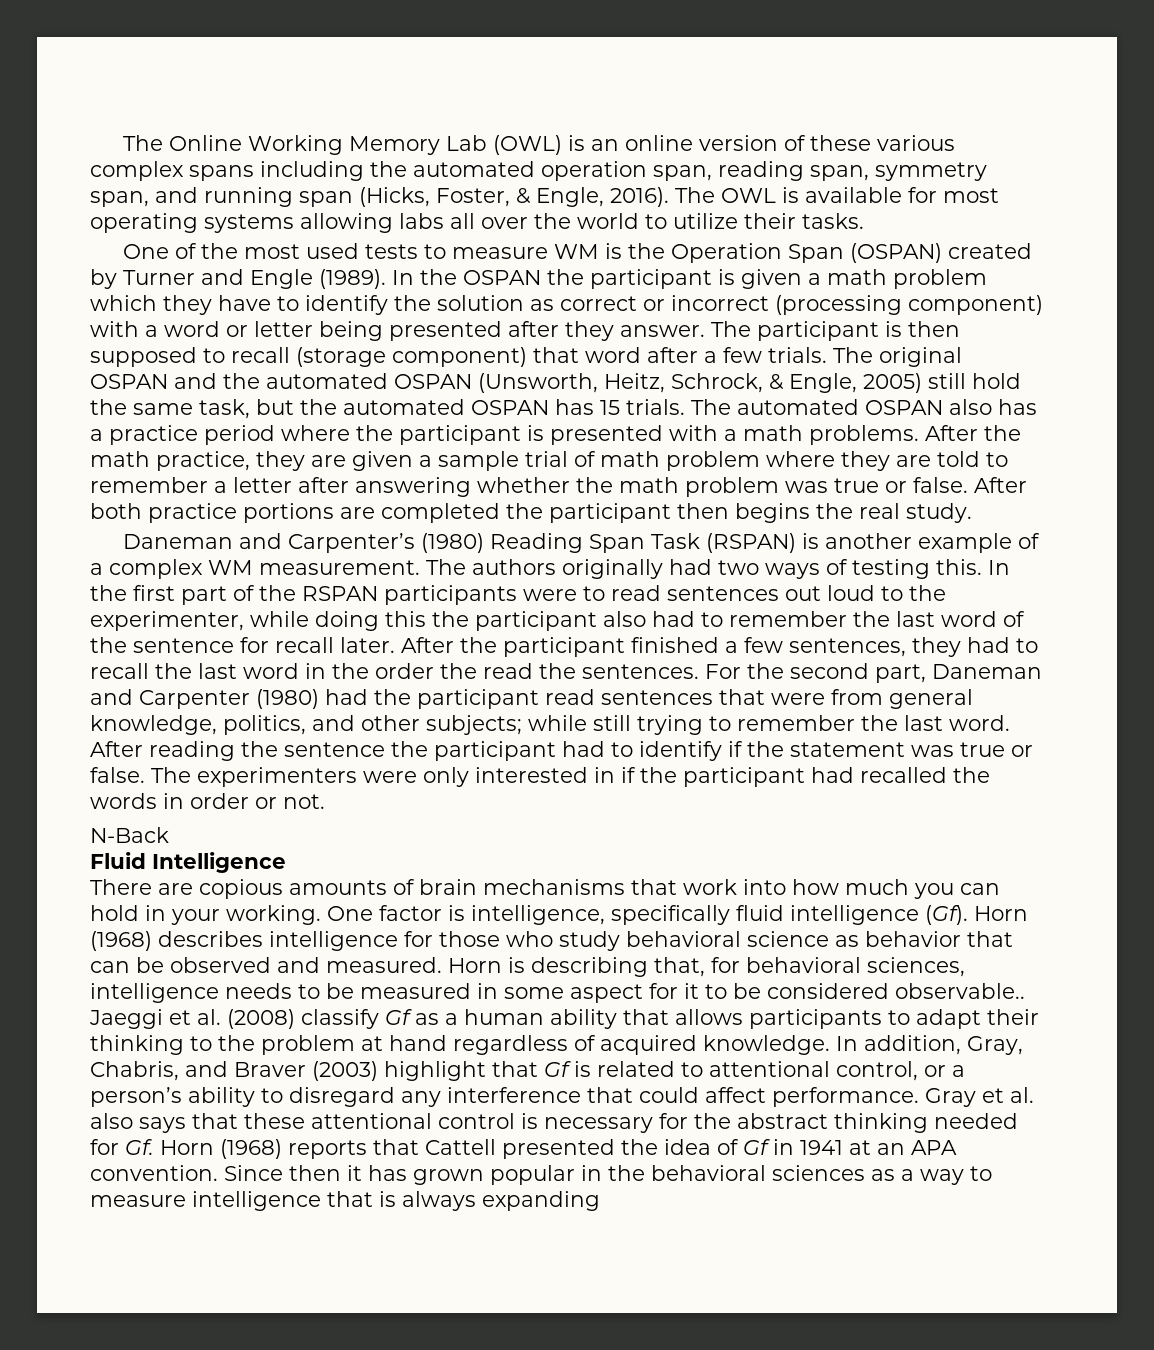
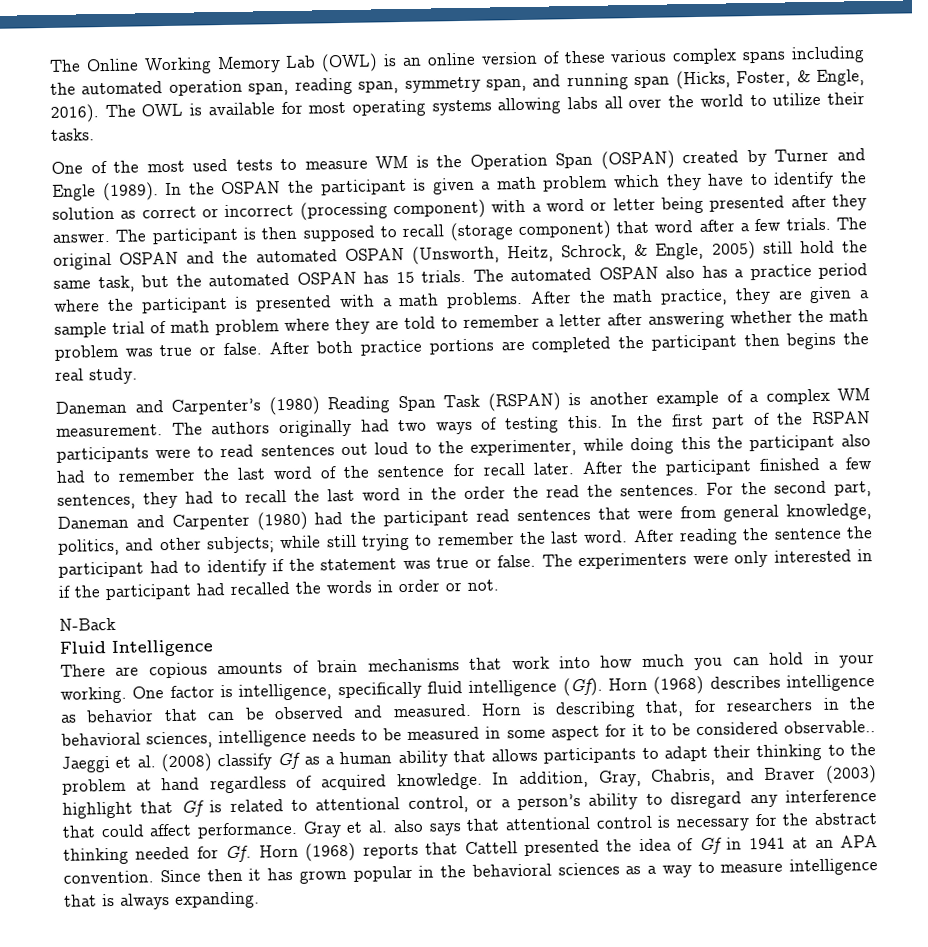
- One factor is intelligence, specifically fluid intelligence (Gf). Horn (1968) describes intelligence for those who study behavioral science as behavior that can be observed and measured.
+ One factor is intelligence, specifically fluid intelligence (Gf). Horn (1968) describes intelligence as behavior that can be observed and measured.
- Horn is describing that, for behavioral sciences, intelligence needs to be measured in some aspect for it to be considered observable..
+ Horn is describing that, for researchers in the behavioral sciences, intelligence needs to be measured in some aspect for it to be considered observable..
- Gray et al. also says that these attentional control is necessary for the abstract thinking needed for Gf. Horn (1968) reports that Cattell presented the idea of Gf in 1941 at an APA convention.
+ Gray et al. also says that attentional control is necessary for the abstract thinking needed for Gf. Horn (1968) reports that Cattell presented the idea of Gf in 1941 at an APA convention.
- Since then it has grown popular in the behavioral sciences as a way to measure intelligence that is always expanding
+ Since then it has grown popular in the behavioral sciences as a way to measure intelligence that is always expanding.

